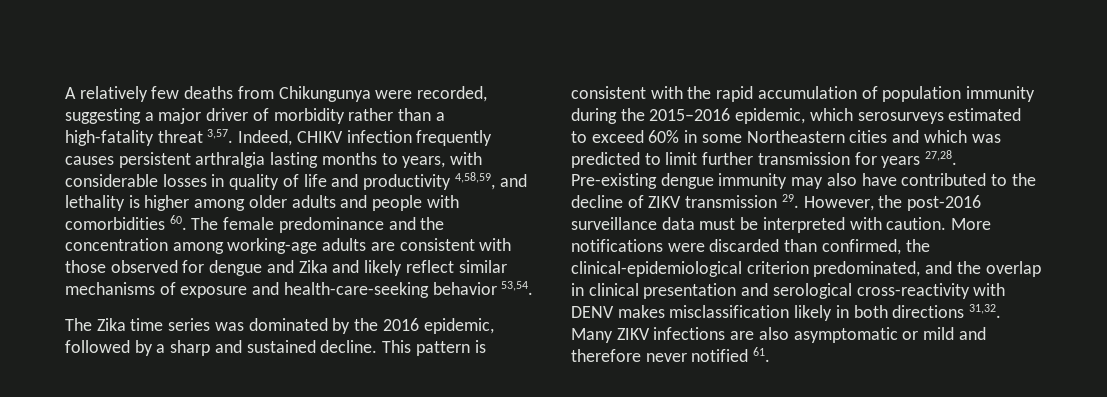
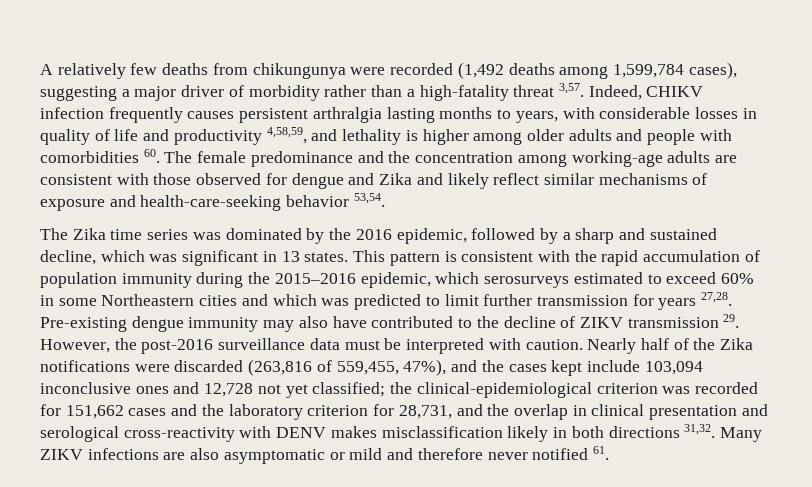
- A relatively few deaths from Chikungunya were recorded, suggesting a major driver of morbidity rather than a high-fatality threat 3,57.
+ A relatively few deaths from chikungunya were recorded (1,492 deaths among 1,599,784 cases), suggesting a major driver of morbidity rather than a high-fatality threat 3,57.
- The Zika time series was dominated by the 2016 epidemic, followed by a sharp and sustained decline.
+ The Zika time series was dominated by the 2016 epidemic, followed by a sharp and sustained decline, which was significant in 13 states.
- More notifications were discarded than confirmed, the clinical-epidemiological criterion predominated, and the overlap in clinical presentation and serological cross-reactivity with DENV makes misclassification likely in both directions 31,32.
+ Nearly half of the Zika notifications were discarded (263,816 of 559,455, 47%), and the cases kept include 103,094 inconclusive ones and 12,728 not yet classified; the clinical-epidemiological criterion was recorded for 151,662 cases and the laboratory criterion for 28,731, and the overlap in clinical presentation and serological cross-reactivity with DENV makes misclassification likely in both directions 31,32.

